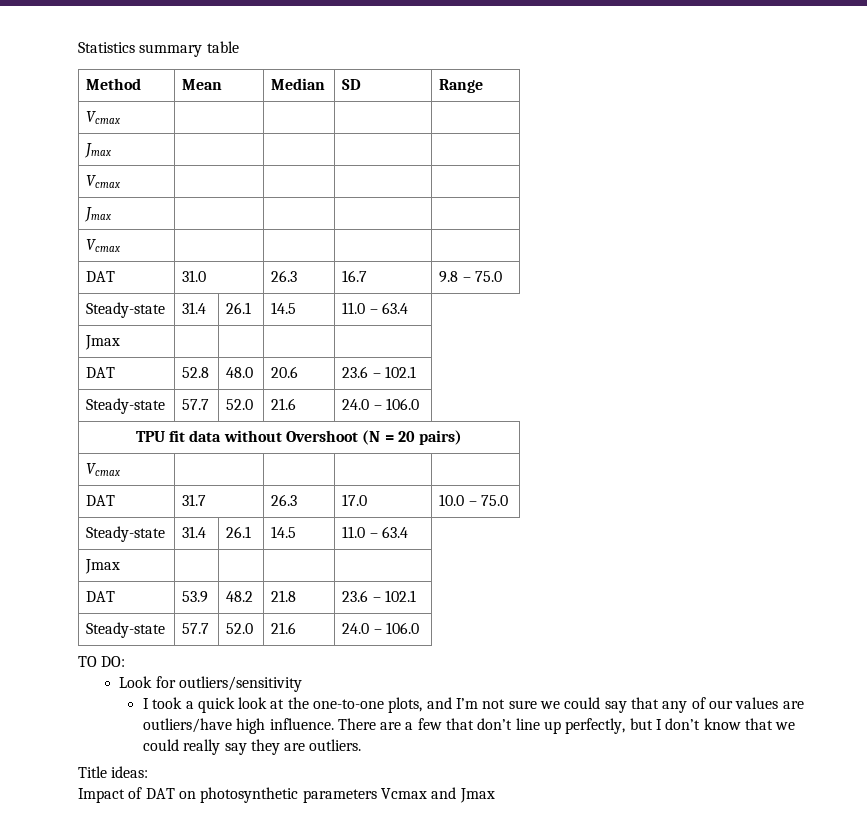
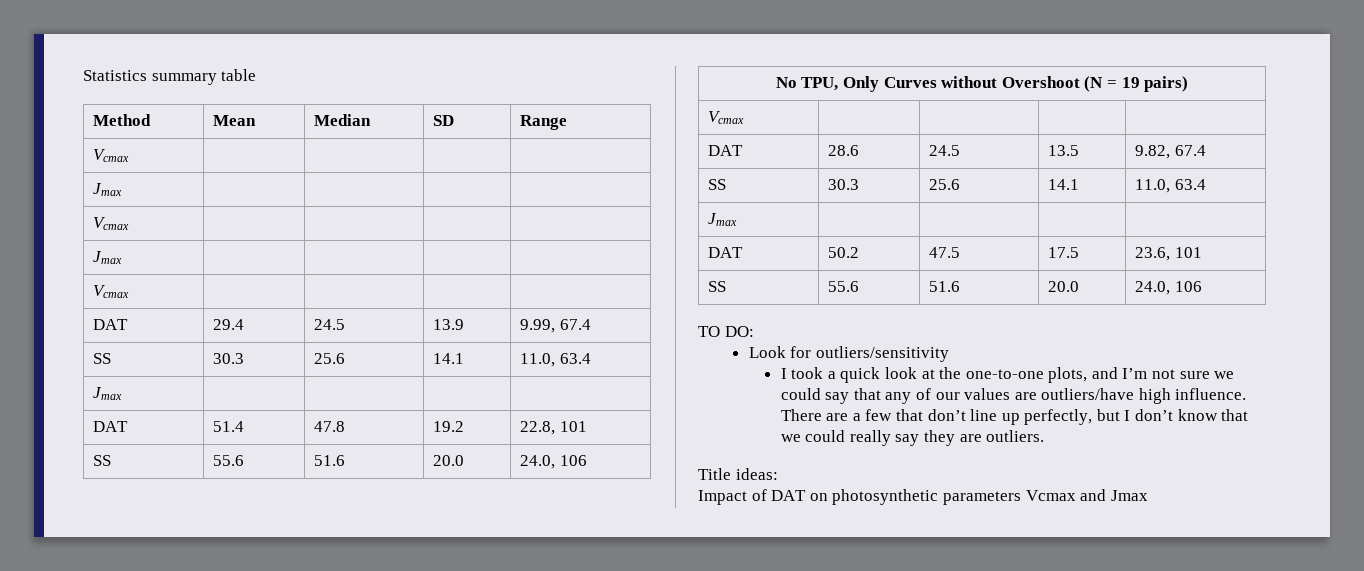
- DAT | 31.0 | 26.3 | 16.7 | 9.8 – 75.0
- Steady-state | 31.4 | 26.1 | 14.5 | 11.0 – 63.4
+ DAT | 29.4 | 24.5 | 13.9 | 9.99, 67.4
+ SS | 30.3 | 25.6 | 14.1 | 11.0, 63.4
  Jmax | | | |
- DAT | 52.8 | 48.0 | 20.6 | 23.6 – 102.1
- Steady-state | 57.7 | 52.0 | 21.6 | 24.0 – 106.0
- TPU fit data without Overshoot (N = 20 pairs)
+ DAT | 51.4 | 47.8 | 19.2 | 22.8, 101
+ SS | 55.6 | 51.6 | 20.0 | 24.0, 106
+ No TPU, Only Curves without Overshoot (N = 19 pairs)
- DAT | 31.7 | 26.3 | 17.0 | 10.0 – 75.0
- Steady-state | 31.4 | 26.1 | 14.5 | 11.0 – 63.4
+ DAT | 28.6 | 24.5 | 13.5 | 9.82, 67.4
+ SS | 30.3 | 25.6 | 14.1 | 11.0, 63.4
  Jmax | | | |
- DAT | 53.9 | 48.2 | 21.8 | 23.6 – 102.1
- Steady-state | 57.7 | 52.0 | 21.6 | 24.0 – 106.0
+ DAT | 50.2 | 47.5 | 17.5 | 23.6, 101
+ SS | 55.6 | 51.6 | 20.0 | 24.0, 106

